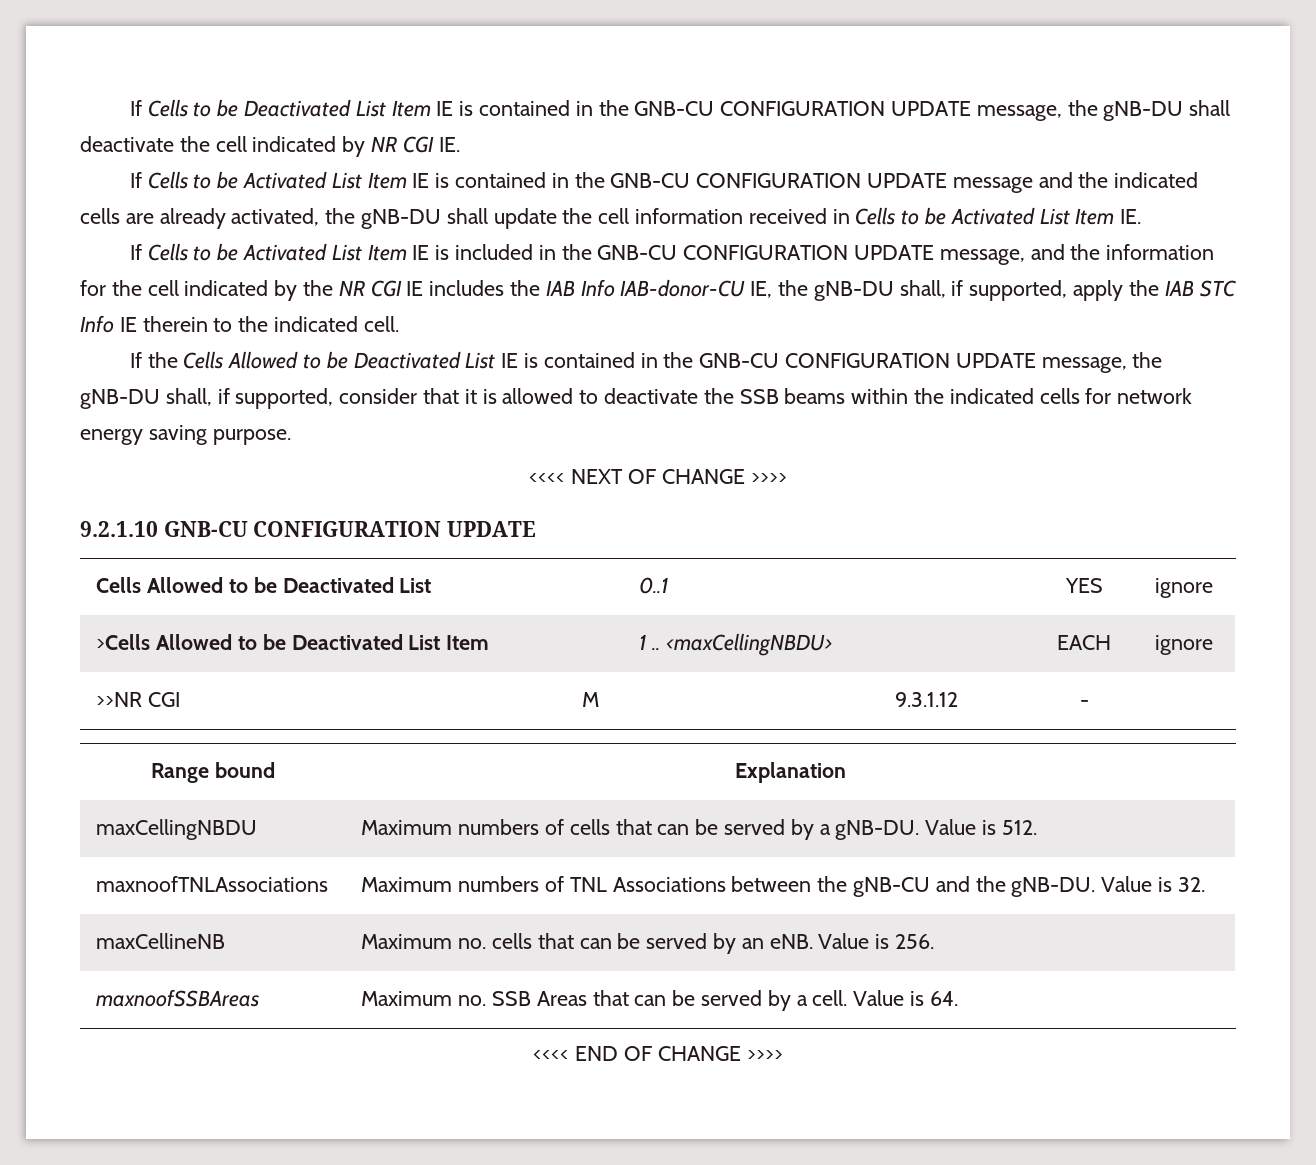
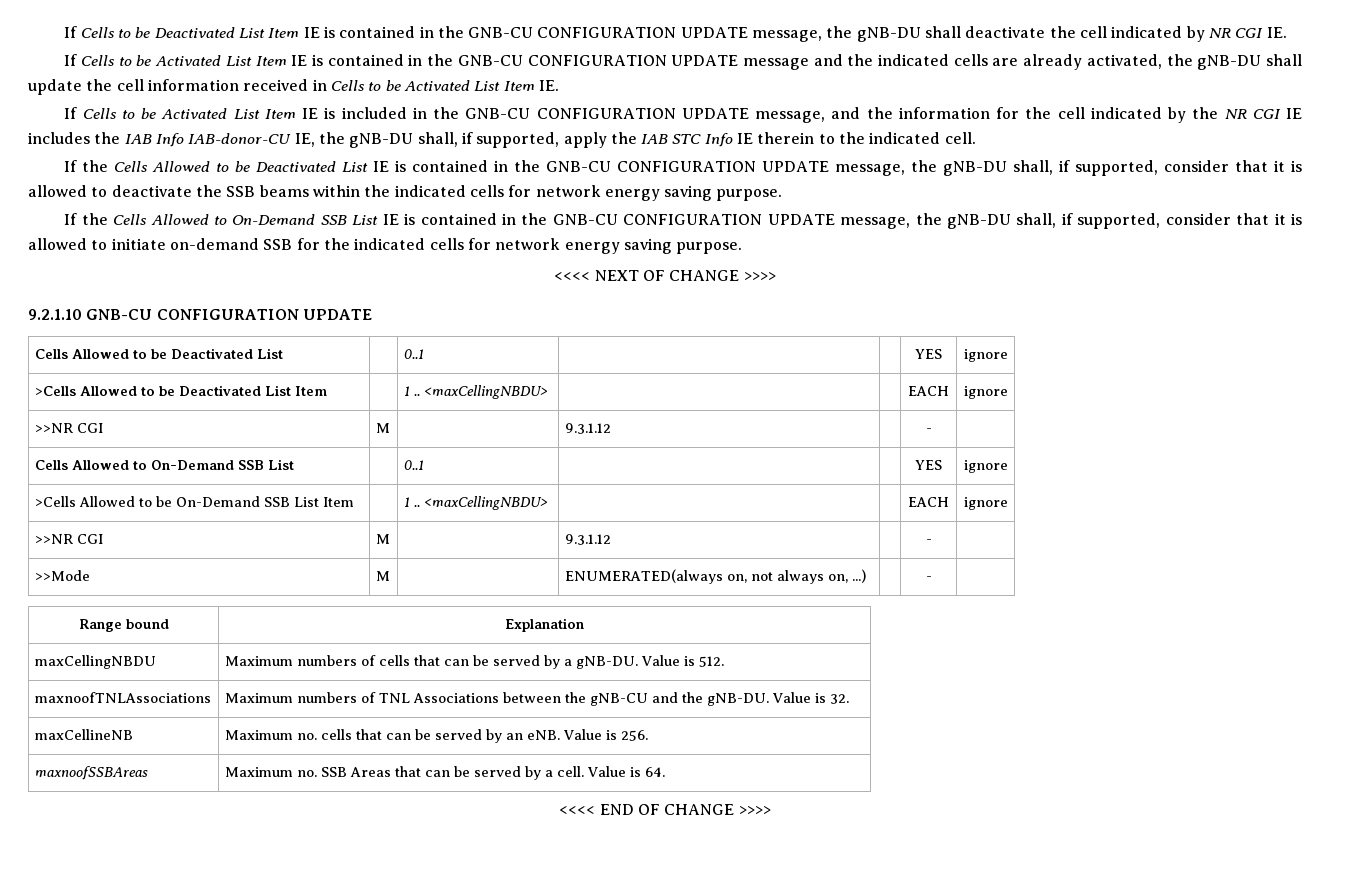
+ If the Cells Allowed to On-Demand SSB List IE is contained in the GNB-CU CONFIGURATION UPDATE message, the gNB-DU shall, if supported, consider that it is allowed to initiate on-demand SSB for the indicated cells for network energy saving purpose.
+ Cells Allowed to On-Demand SSB List | | 0..1 | | | YES | ignore
+ >Cells Allowed to be On-Demand SSB List Item | | 1 .. <maxCellingNBDU> | | | EACH | ignore
+ >>NR CGI | M | | 9.3.1.12 | | - |
+ >>Mode | M | | ENUMERATED(always on, not always on, ...) | | - |

